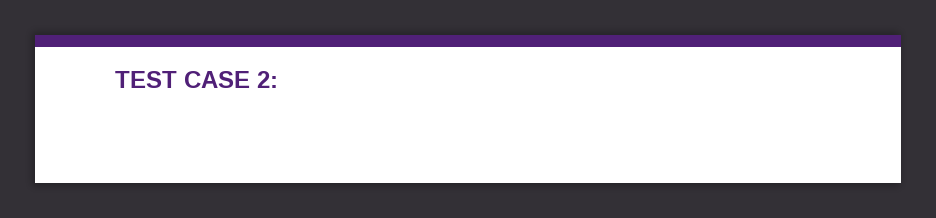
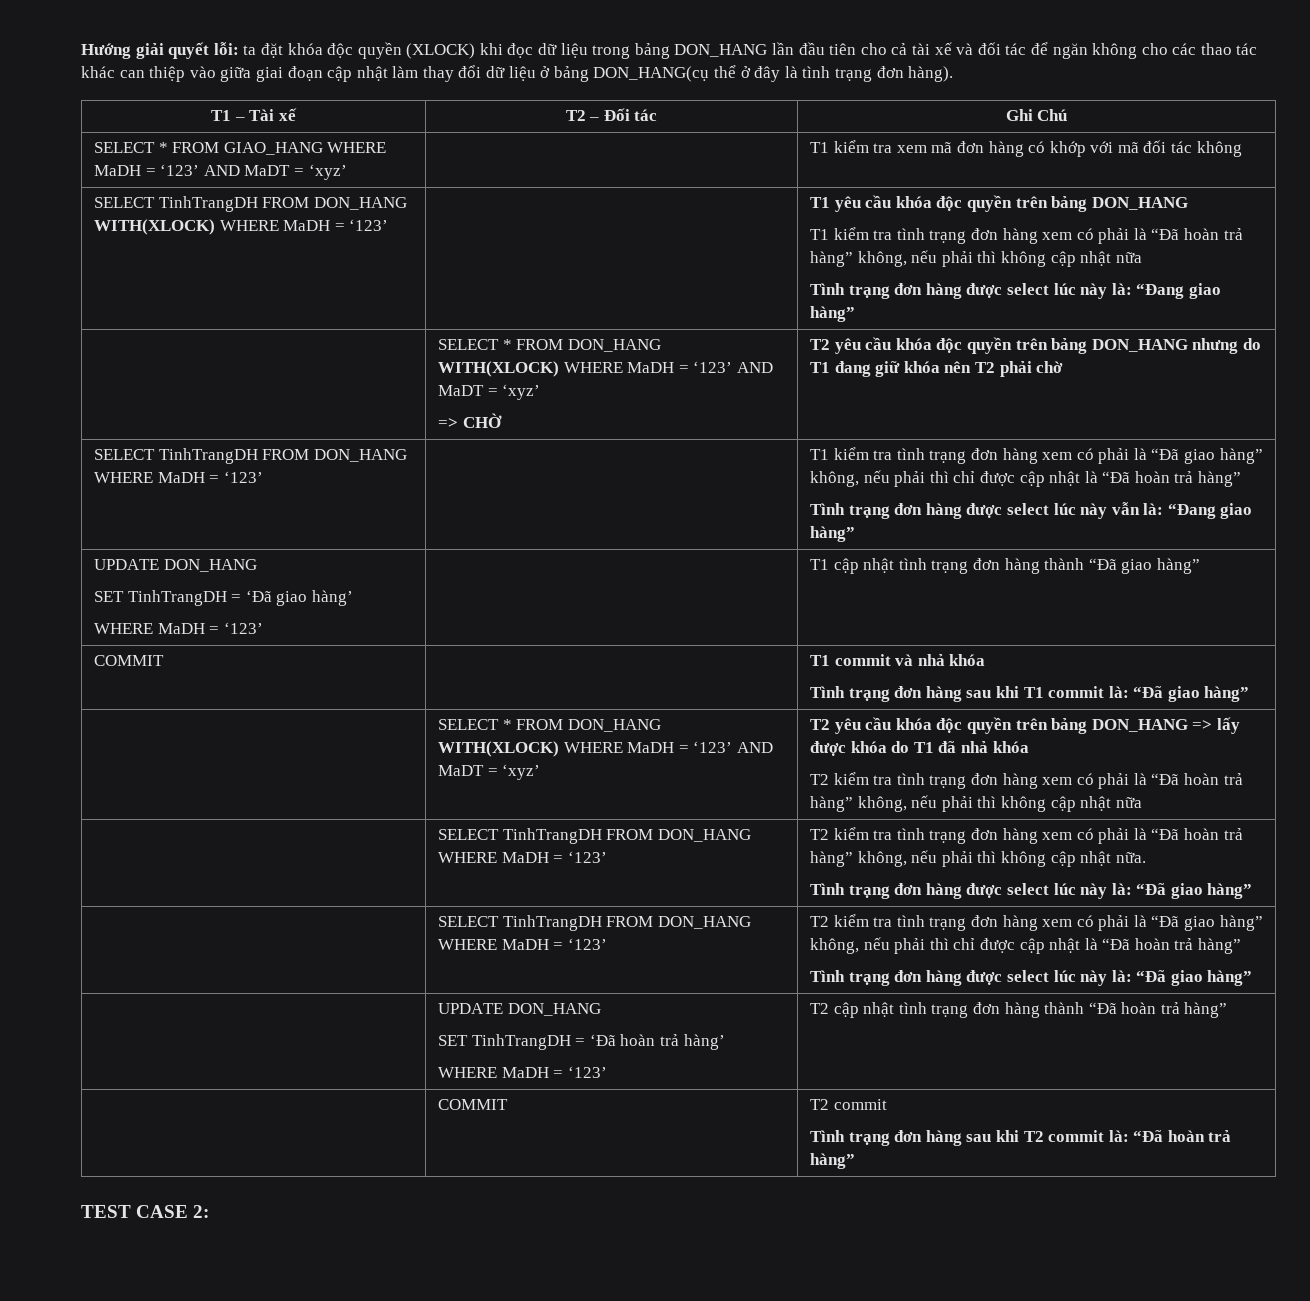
+ Hướng giải quyết lỗi: ta đặt khóa độc quyền (XLOCK) khi đọc dữ liệu trong bảng DON_HANG lần đầu tiên cho cả tài xế và đối tác để ngăn không cho các thao tác khác can thiệp vào giữa giai đoạn cập nhật làm thay đổi dữ liệu ở bảng DON_HANG(cụ thể ở đây là tình trạng đơn hàng).
+ T1 – Tài xế | T2 – Đối tác | Ghi Chú
+ SELECT * FROM GIAO_HANG WHERE MaDH = ‘123’ AND MaDT = ‘xyz’ | | T1 kiểm tra xem mã đơn hàng có khớp với mã đối tác không
+ SELECT TinhTrangDH FROM DON_HANG WITH(XLOCK) WHERE MaDH = ‘123’ | | T1 yêu cầu khóa độc quyền trên bảng DON_HANG
+ T1 kiểm tra tình trạng đơn hàng xem có phải là “Đã hoàn trả hàng” không, nếu phải thì không cập nhật nữa
+ Tình trạng đơn hàng được select lúc này là: “Đang giao hàng”
+ | SELECT * FROM DON_HANG WITH(XLOCK) WHERE MaDH = ‘123’ AND MaDT = ‘xyz’
+ => CHỜ | T2 yêu cầu khóa độc quyền trên bảng DON_HANG nhưng do T1 đang giữ khóa nên T2 phải chờ
+ SELECT TinhTrangDH FROM DON_HANG WHERE MaDH = ‘123’ | | T1 kiểm tra tình trạng đơn hàng xem có phải là “Đã giao hàng” không, nếu phải thì chỉ được cập nhật là “Đã hoàn trả hàng”
+ Tình trạng đơn hàng được select lúc này vẫn là: “Đang giao hàng”
+ UPDATE DON_HANG
+ SET TinhTrangDH = ‘Đã giao hàng’
+ WHERE MaDH = ‘123’ | | T1 cập nhật tình trạng đơn hàng thành “Đã giao hàng”
+ COMMIT | | T1 commit và nhả khóa
+ Tình trạng đơn hàng sau khi T1 commit là: “Đã giao hàng”
+ | SELECT * FROM DON_HANG WITH(XLOCK) WHERE MaDH = ‘123’ AND MaDT = ‘xyz’ | T2 yêu cầu khóa độc quyền trên bảng DON_HANG => lấy được khóa do T1 đã nhả khóa
+ T2 kiểm tra tình trạng đơn hàng xem có phải là “Đã hoàn trả hàng” không, nếu phải thì không cập nhật nữa
+ | SELECT TinhTrangDH FROM DON_HANG WHERE MaDH = ‘123’ | T2 kiểm tra tình trạng đơn hàng xem có phải là “Đã hoàn trả hàng” không, nếu phải thì không cập nhật nữa.
+ Tình trạng đơn hàng được select lúc này là: “Đã giao hàng”
+ | SELECT TinhTrangDH FROM DON_HANG WHERE MaDH = ‘123’ | T2 kiểm tra tình trạng đơn hàng xem có phải là “Đã giao hàng” không, nếu phải thì chỉ được cập nhật là “Đã hoàn trả hàng”
+ Tình trạng đơn hàng được select lúc này là: “Đã giao hàng”
+ | UPDATE DON_HANG
+ SET TinhTrangDH = ‘Đã hoàn trả hàng’
+ WHERE MaDH = ‘123’ | T2 cập nhật tình trạng đơn hàng thành “Đã hoàn trả hàng”
+ | COMMIT | T2 commit
+ Tình trạng đơn hàng sau khi T2 commit là: “Đã hoàn trả hàng”

